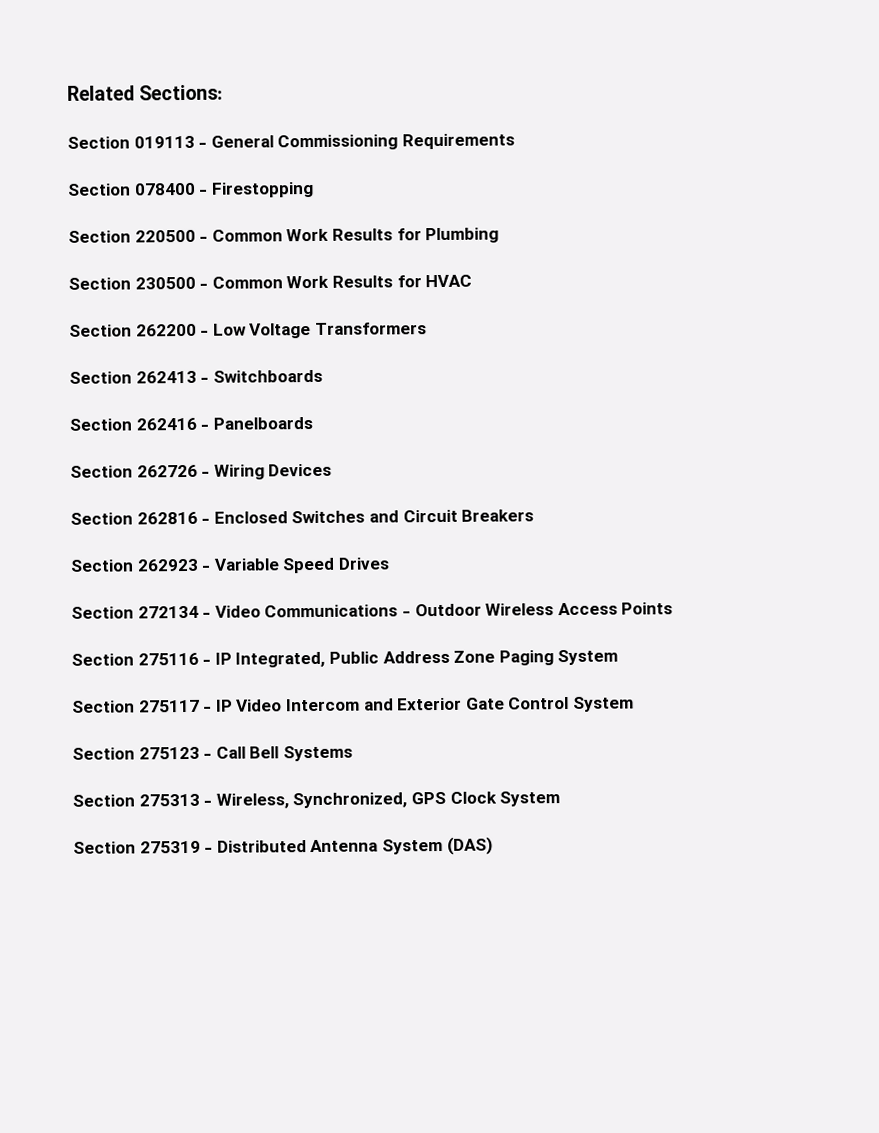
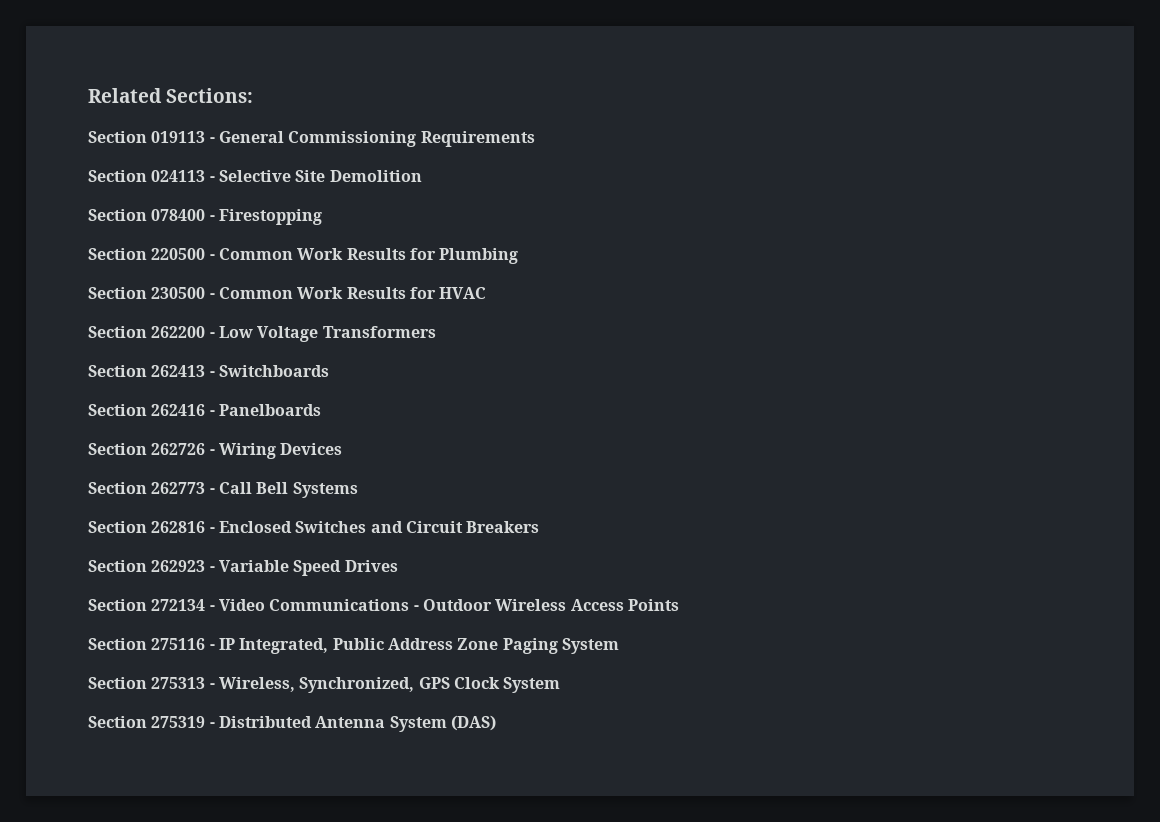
+ Section 024113 - Selective Site Demolition
+ Section 262773 - Call Bell Systems
- Section 275117 - IP Video Intercom and Exterior Gate Control System
- Section 275123 - Call Bell Systems

